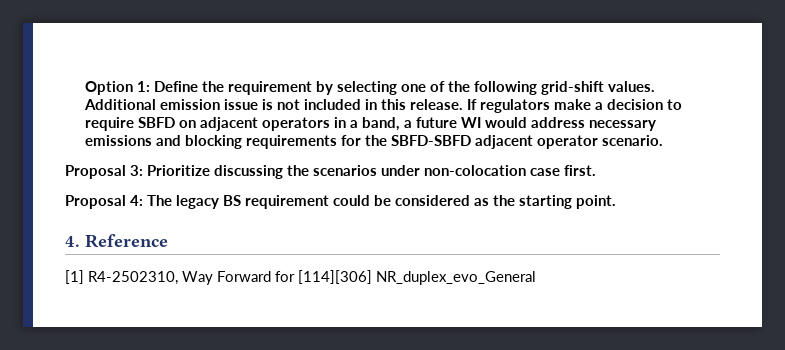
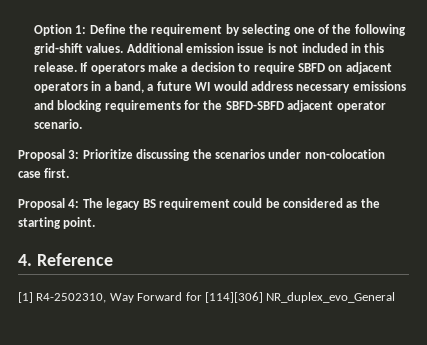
- If regulators make a decision to require SBFD on adjacent operators in a band, a future WI would address necessary emissions and blocking requirements for the SBFD-SBFD adjacent operator scenario.
+ If operators make a decision to require SBFD on adjacent operators in a band, a future WI would address necessary emissions and blocking requirements for the SBFD-SBFD adjacent operator scenario.

